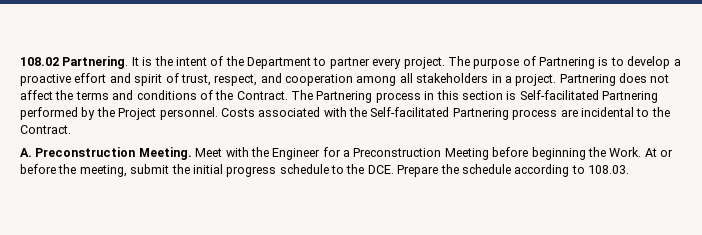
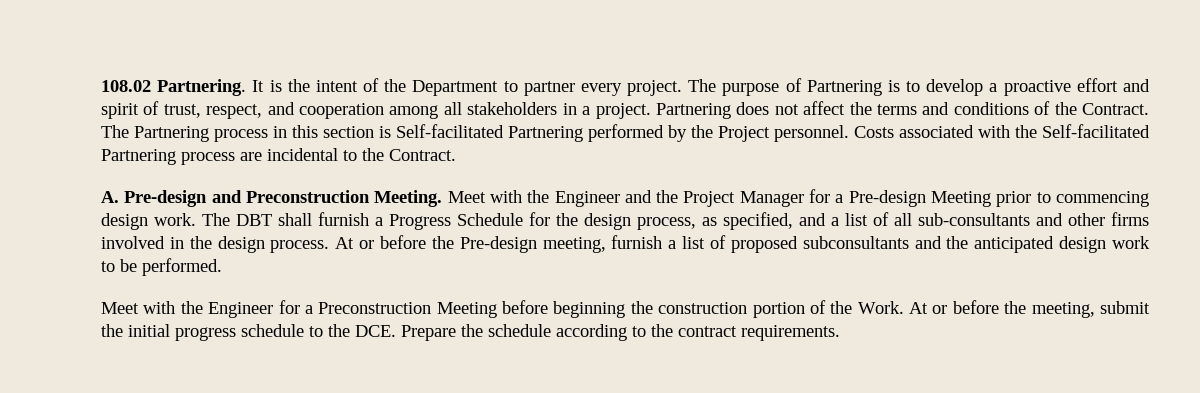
- A. Preconstruction Meeting.
+ A. Pre-design and Preconstruction Meeting.
- Meet with the Engineer for a Preconstruction Meeting before beginning the Work.
+ Meet with the Engineer and the Project Manager for a Pre-design Meeting prior to commencing design work. The DBT shall furnish a Progress Schedule for the design process, as specified, and a list of all sub-consultants and other firms involved in the design process. At or before the Pre-design meeting, furnish a list of proposed subconsultants and the anticipated design work to be performed.
+ Meet with the Engineer for a Preconstruction Meeting before beginning the construction portion of the Work.
- At or before the meeting, submit the initial progress schedule to the DCE. Prepare the schedule according to 108.03.
+ At or before the meeting, submit the initial progress schedule to the DCE. Prepare the schedule according to the contract requirements.

